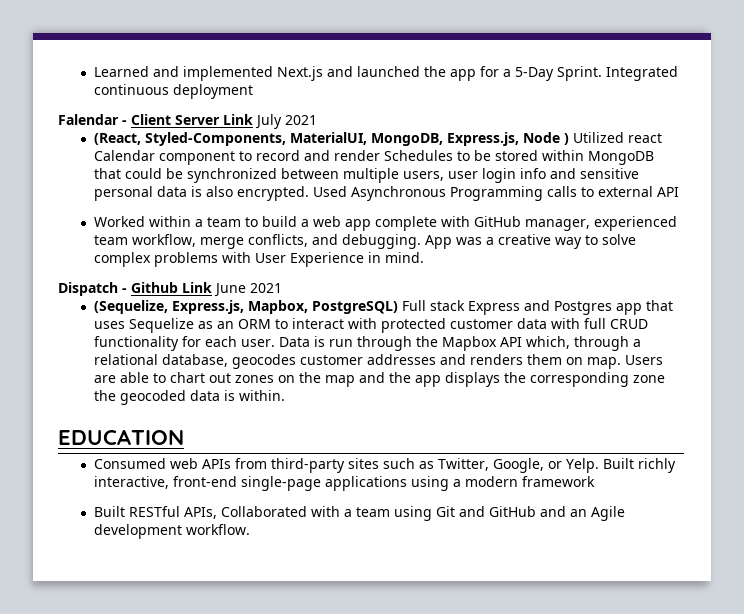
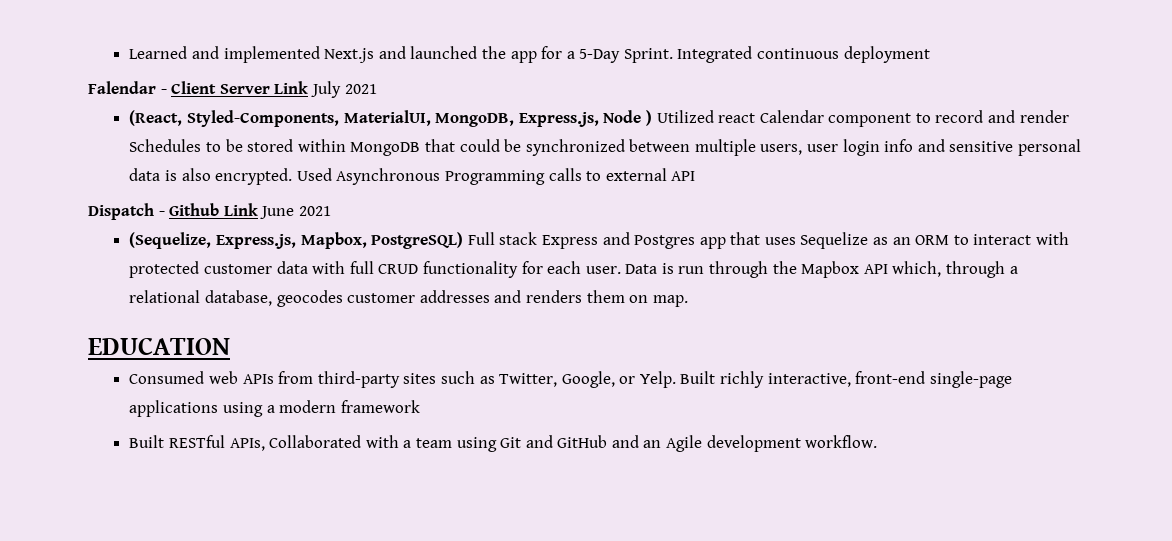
- Worked within a team to build a web app complete with GitHub manager, experienced team workflow, merge conflicts, and debugging. App was a creative way to solve complex problems with User Experience in mind.
- Users are able to chart out zones on the map and the app displays the corresponding zone the geocoded data is within.

